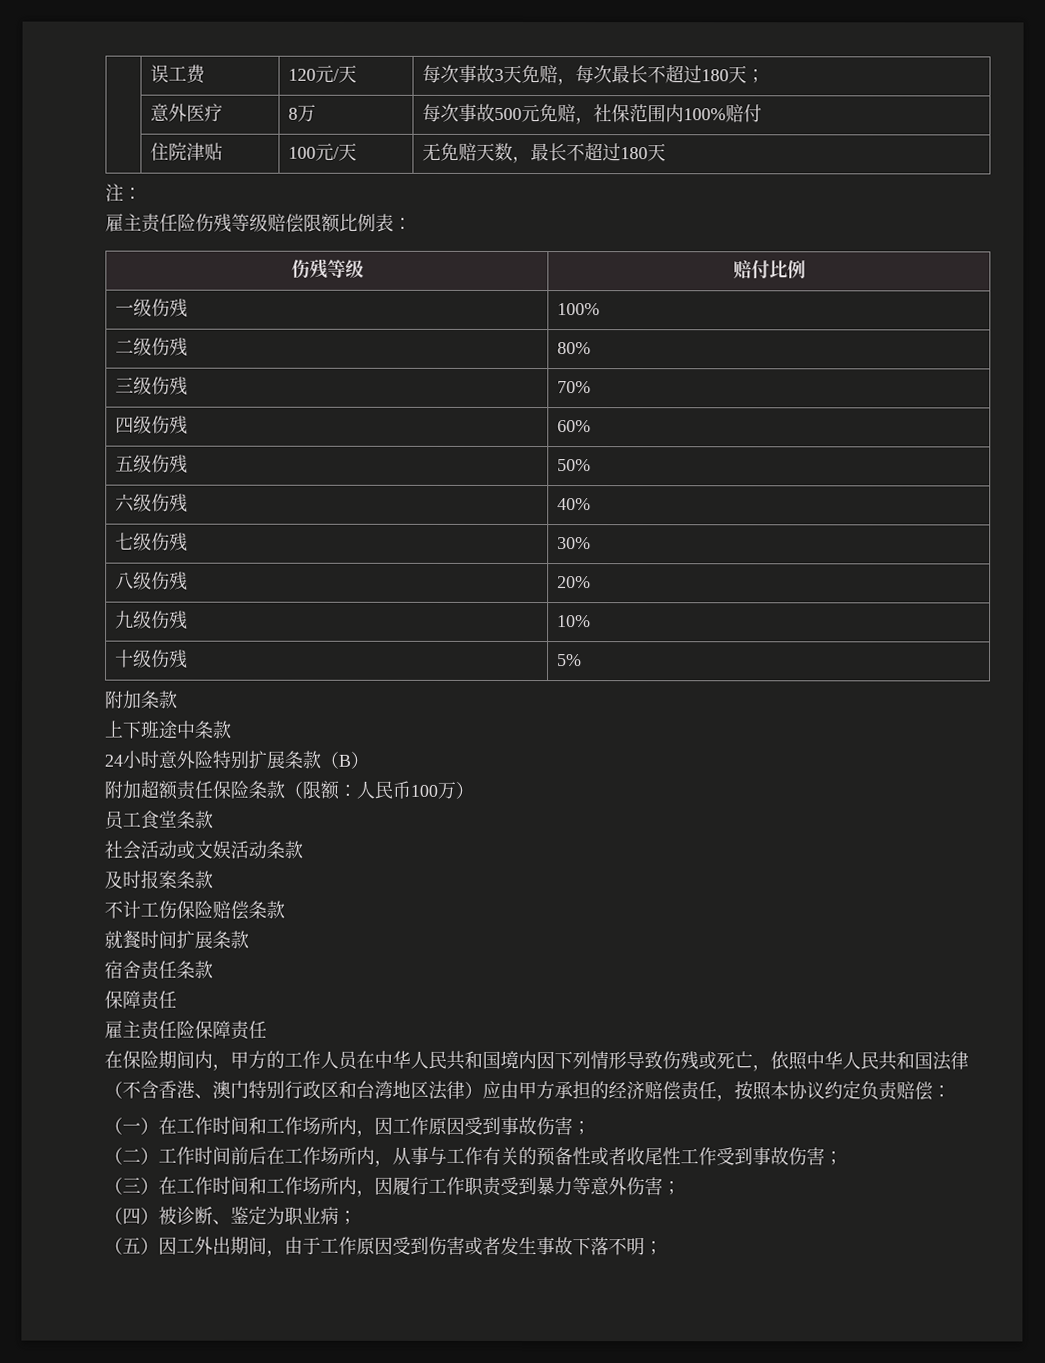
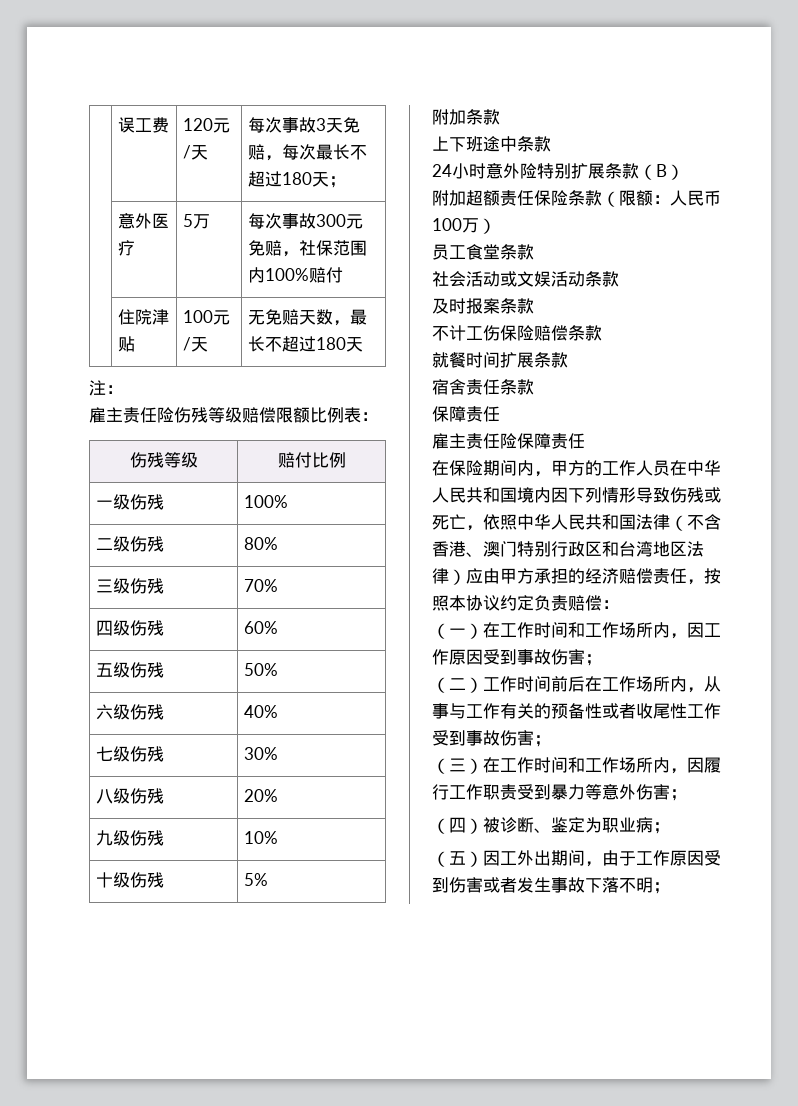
- | 意外医疗 | 8万 | 每次事故500元免赔，社保范围内100%赔付
+ | 意外医疗 | 5万 | 每次事故300元免赔，社保范围内100%赔付

